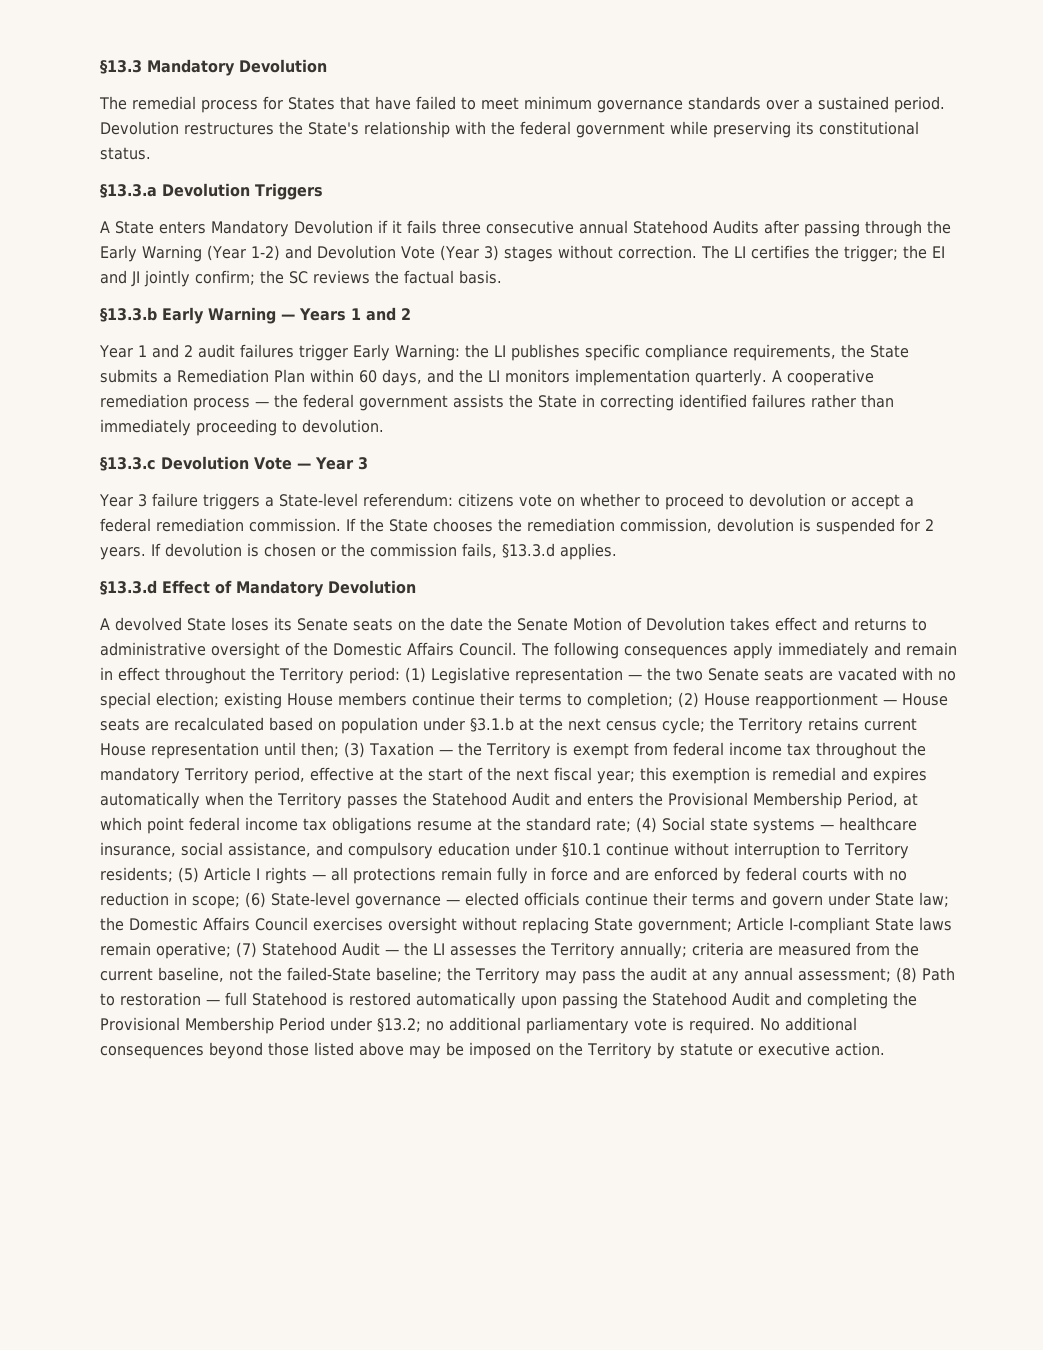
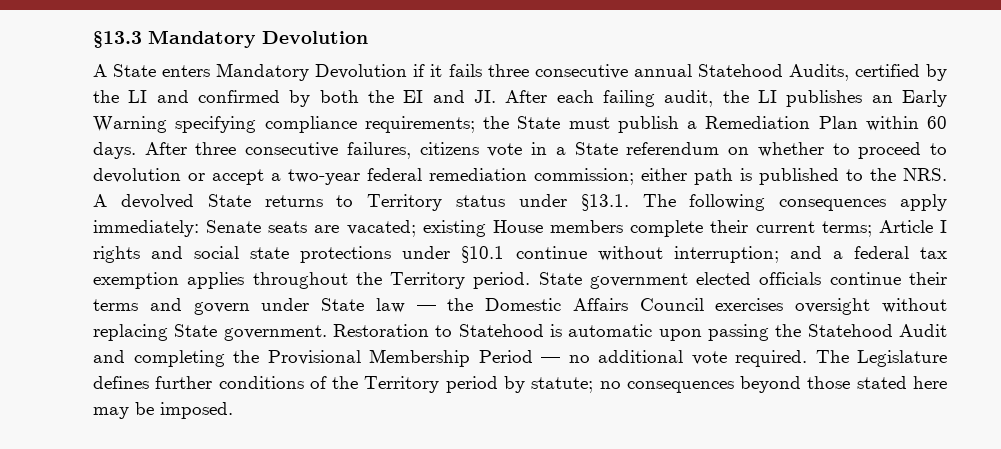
- The remedial process for States that have failed to meet minimum governance standards over a sustained period. Devolution restructures the State's relationship with the federal government while preserving its constitutional status.
- §13.3.a Devolution Triggers
- A State enters Mandatory Devolution if it fails three consecutive annual Statehood Audits after passing through the Early Warning (Year 1-2) and Devolution Vote (Year 3) stages without correction. The LI certifies the trigger; the EI and JI jointly confirm; the SC reviews the factual basis.
- §13.3.b Early Warning — Years 1 and 2
- Year 1 and 2 audit failures trigger Early Warning: the LI publishes specific compliance requirements, the State submits a Remediation Plan within 60 days, and the LI monitors implementation quarterly. A cooperative remediation process — the federal government assists the State in correcting identified failures rather than immediately proceeding to devolution.
- §13.3.c Devolution Vote — Year 3
- Year 3 failure triggers a State-level referendum: citizens vote on whether to proceed to devolution or accept a federal remediation commission. If the State chooses the remediation commission, devolution is suspended for 2 years. If devolution is chosen or the commission fails, §13.3.d applies.
- §13.3.d Effect of Mandatory Devolution
- A devolved State loses its Senate seats on the date the Senate Motion of Devolution takes effect and returns to administrative oversight of the Domestic Affairs Council. The following consequences apply immediately and remain in effect throughout the Territory period: (1) Legislative representation — the two Senate seats are vacated with no special election; existing House members continue their terms to completion; (2) House reapportionment — House seats are recalculated based on population under §3.1.b at the next census cycle; the Territory retains current House representation until then; (3) Taxation — the Territory is exempt from federal income tax throughout the mandatory Territory period, effective at the start of the next fiscal year; this exemption is remedial and expires automatically when the Territory passes the Statehood Audit and enters the Provisional Membership Period, at which point federal income tax obligations resume at the standard rate; (4) Social state systems — healthcare insurance, social assistance, and compulsory education under §10.1 continue without interruption to Territory residents; (5) Article I rights — all protections remain fully in force and are enforced by federal courts with no reduction in scope; (6) State-level governance — elected officials continue their terms and govern under State law; the Domestic Affairs Council exercises oversight without replacing State government; Article I-compliant State laws remain operative; (7) Statehood Audit — the LI assesses the Territory annually; criteria are measured from the current baseline, not the failed-State baseline; the Territory may pass the audit at any annual assessment; (8) Path to restoration — full Statehood is restored automatically upon passing the Statehood Audit and completing the Provisional Membership Period under §13.2; no additional parliamentary vote is required. No additional consequences beyond those listed above may be imposed on the Territory by statute or executive action.
+ A State enters Mandatory Devolution if it fails three consecutive annual Statehood Audits, certified by the LI and confirmed by both the EI and JI. After each failing audit, the LI publishes an Early Warning specifying compliance requirements; the State must publish a Remediation Plan within 60 days. After three consecutive failures, citizens vote in a State referendum on whether to proceed to devolution or accept a two-year federal remediation commission; either path is published to the NRS. A devolved State returns to Territory status under §13.1. The following consequences apply immediately: Senate seats are vacated; existing House members complete their current terms; Article I rights and social state protections under §10.1 continue without interruption; and a federal tax exemption applies throughout the Territory period. State government elected officials continue their terms and govern under State law — the Domestic Affairs Council exercises oversight without replacing State government. Restoration to Statehood is automatic upon passing the Statehood Audit and completing the Provisional Membership Period — no additional vote required. The Legislature defines further conditions of the Territory period by statute; no consequences beyond those stated here may be imposed.

